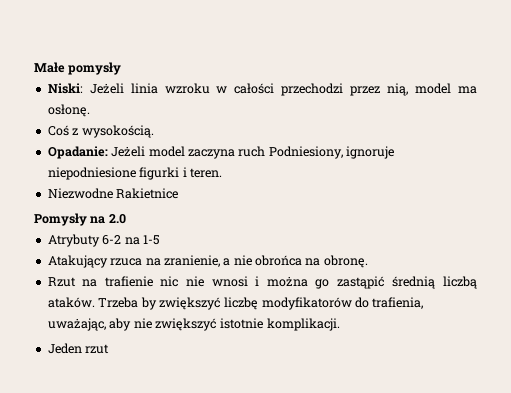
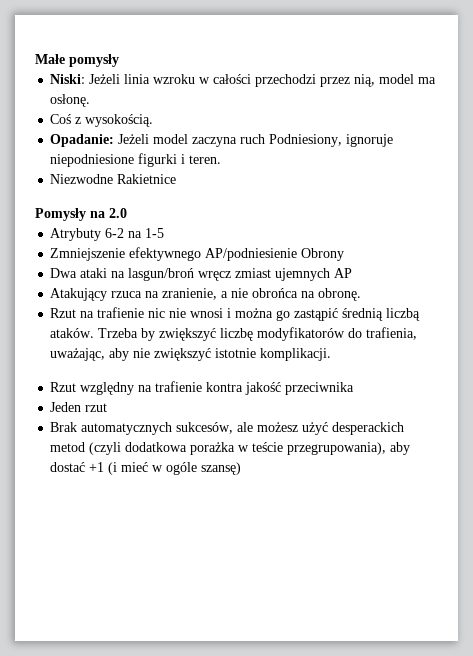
+ Zmniejszenie efektywnego AP/podniesienie Obrony
+ Dwa ataki na lasgun/broń wręcz zmiast ujemnych AP
+ Rzut względny na trafienie kontra jakość przeciwnika
  Jeden rzut
+ Brak automatycznych sukcesów, ale możesz użyć desperackich metod (czyli dodatkowa porażka w teście przegrupowania), aby dostać +1 (i mieć w ogóle szansę)

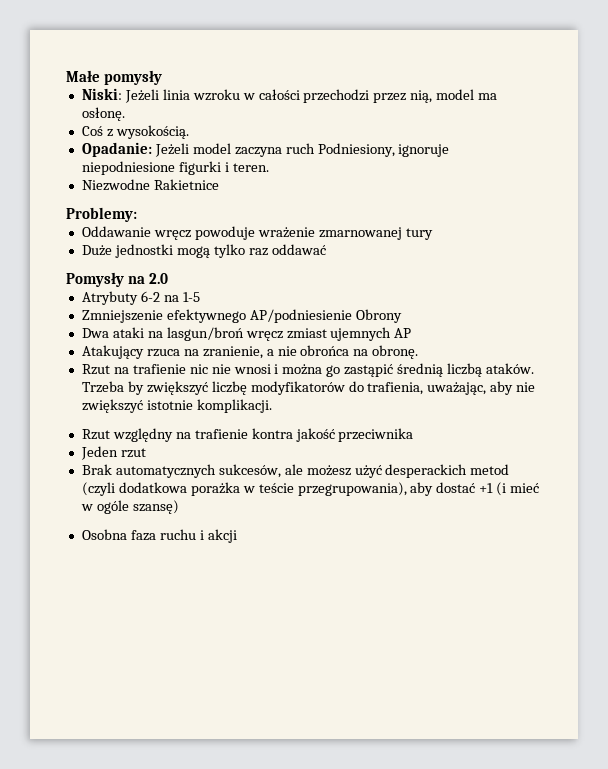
+ Problemy:
+ Oddawanie wręcz powoduje wrażenie zmarnowanej tury
+ Duże jednostki mogą tylko raz oddawać
+ Osobna faza ruchu i akcji

